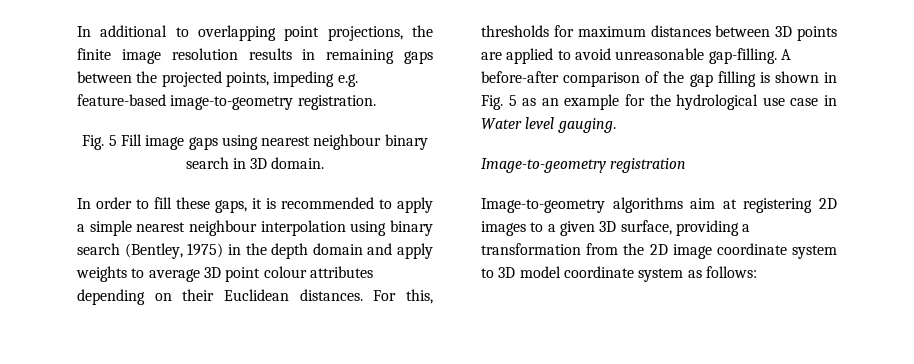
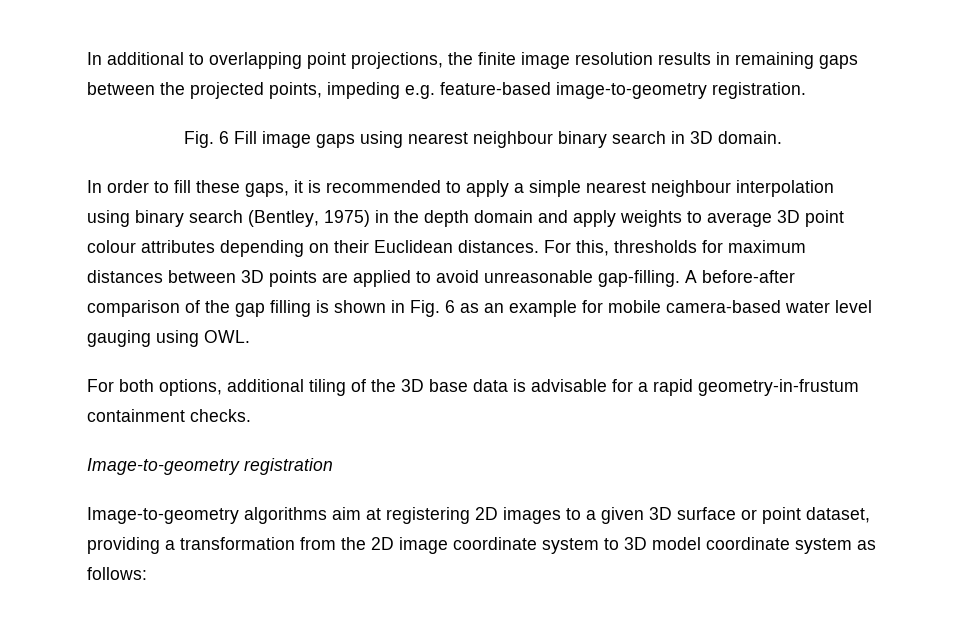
- Fig. 5 Fill image gaps using nearest neighbour binary search in 3D domain.
+ Fig. 6 Fill image gaps using nearest neighbour binary search in 3D domain.
- A before-after comparison of the gap filling is shown in Fig. 5 as an example for the hydrological use case in Water level gauging.
+ A before-after comparison of the gap filling is shown in Fig. 6 as an example for mobile camera-based water level gauging using OWL.
+ For both options, additional tiling of the 3D base data is advisable for a rapid geometry-in-frustum containment checks.
- Image-to-geometry algorithms aim at registering 2D images to a given 3D surface, providing a transformation from the 2D image coordinate system to 3D model coordinate system as follows:
+ Image-to-geometry algorithms aim at registering 2D images to a given 3D surface or point dataset, providing a transformation from the 2D image coordinate system to 3D model coordinate system as follows:

